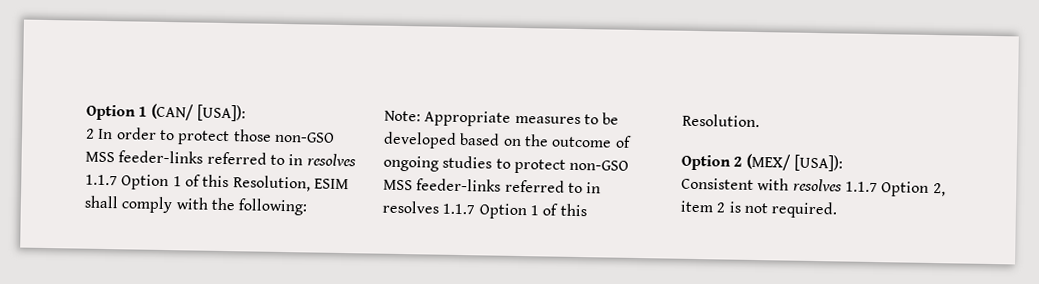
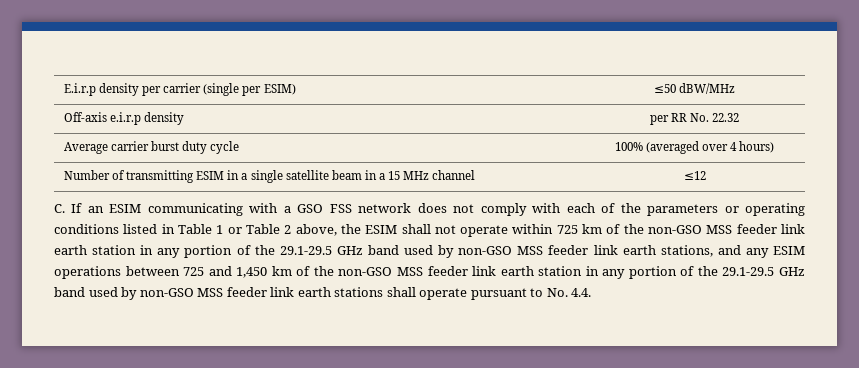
- Option 1 (CAN/ [USA]):
- 2 In order to protect those non-GSO MSS feeder-links referred to in resolves 1.1.7 Option 1 of this Resolution, ESIM shall comply with the following:
- Note: Appropriate measures to be developed based on the outcome of ongoing studies to protect non-GSO MSS feeder-links referred to in resolves 1.1.7 Option 1 of this Resolution.
- Option 2 (MEX/ [USA]):
- Consistent with resolves 1.1.7 Option 2, item 2 is not required.
+ E.i.r.p density per carrier (single per ESIM) | ≤50 dBW/MHz
+ Off-axis e.i.r.p density | per RR No. 22.32
+ Average carrier burst duty cycle | 100% (averaged over 4 hours)
+ Number of transmitting ESIM in a single satellite beam in a 15 MHz channel | ≤12
+ C. If an ESIM communicating with a GSO FSS network does not comply with each of the parameters or operating conditions listed in Table 1 or Table 2 above, the ESIM shall not operate within 725 km of the non-GSO MSS feeder link earth station in any portion of the 29.1-29.5 GHz band used by non-GSO MSS feeder link earth stations, and any ESIM operations between 725 and 1,450 km of the non-GSO MSS feeder link earth station in any portion of the 29.1-29.5 GHz band used by non-GSO MSS feeder link earth stations shall operate pursuant to No. 4.4.

